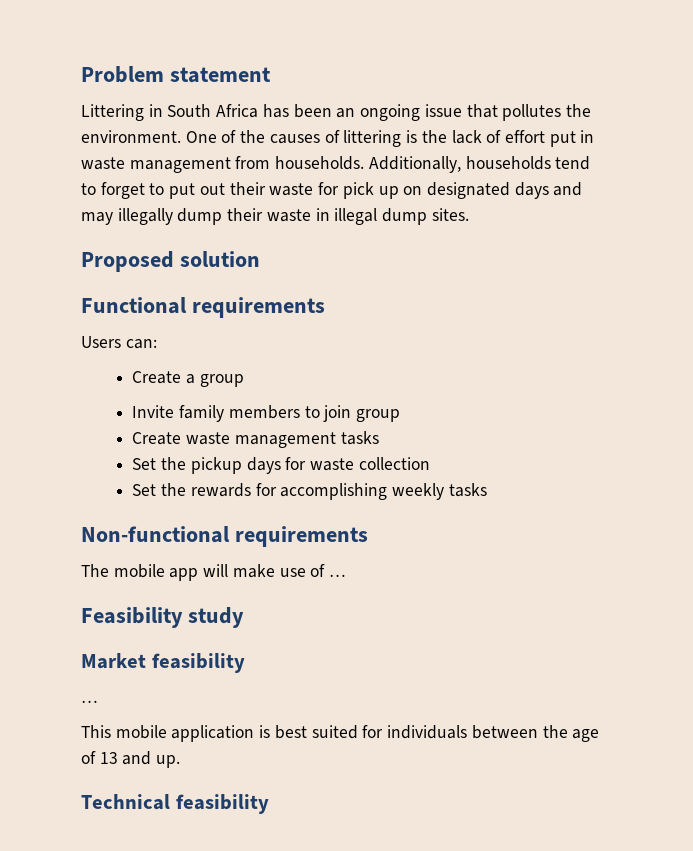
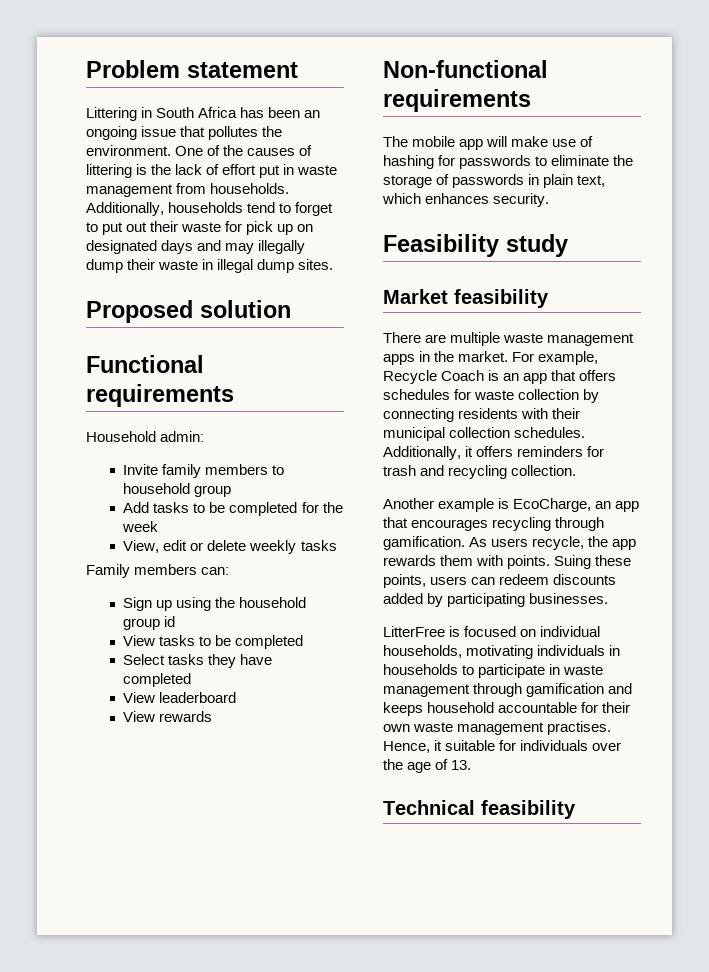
- Users can:
- Create a group
+ Household admin:
- Invite family members to join group
- Create waste management tasks
- Set the pickup days for waste collection
- Set the rewards for accomplishing weekly tasks
+ Invite family members to household group
+ Add tasks to be completed for the week
+ View, edit or delete weekly tasks
+ Family members can:
+ Sign up using the household group id
+ View tasks to be completed
+ Select tasks they have completed
+ View leaderboard
+ View rewards
- The mobile app will make use of …
+ The mobile app will make use of hashing for passwords to eliminate the storage of passwords in plain text, which enhances security.
  Feasibility study
  Market feasibility
- …
- This mobile application is best suited for individuals between the age of 13 and up.
+ There are multiple waste management apps in the market. For example, Recycle Coach is an app that offers schedules for waste collection by connecting residents with their municipal collection schedules. Additionally, it offers reminders for trash and recycling collection.
+ Another example is EcoCharge, an app that encourages recycling through gamification. As users recycle, the app rewards them with points. Suing these points, users can redeem discounts added by participating businesses.
+ LitterFree is focused on individual households, motivating individuals in households to participate in waste management through gamification and keeps household accountable for their own waste management practises. Hence, it suitable for individuals over the age of 13.

